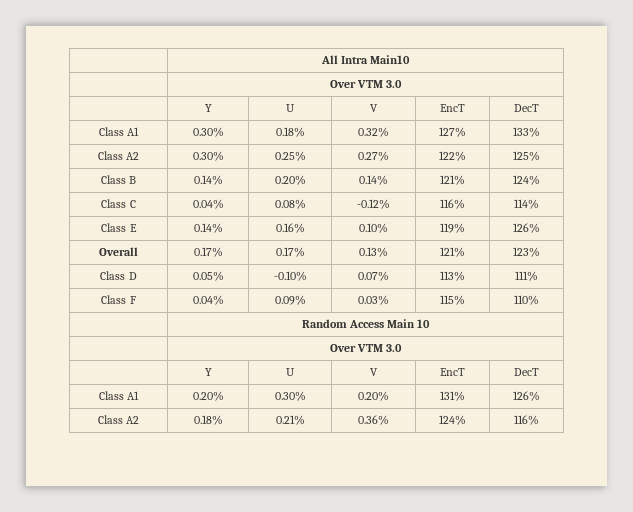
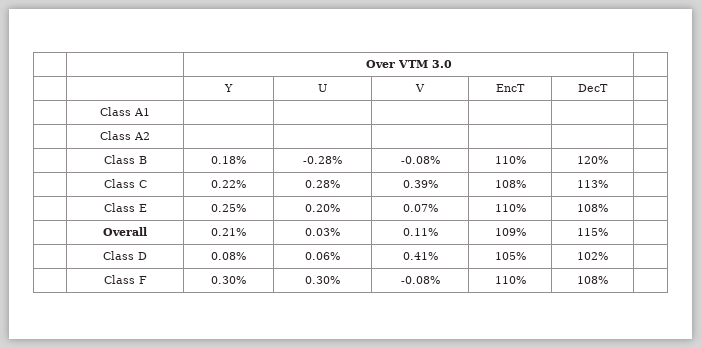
- | All Intra Main10
- | Over VTM 3.0
- | Y | U | V | EncT | DecT
- Class A1 | 0.30% | 0.18% | 0.32% | 127% | 133%
- Class A2 | 0.30% | 0.25% | 0.27% | 122% | 125%
- Class B | 0.14% | 0.20% | 0.14% | 121% | 124%
- Class C | 0.04% | 0.08% | -0.12% | 116% | 114%
- Class E | 0.14% | 0.16% | 0.10% | 119% | 126%
- Overall | 0.17% | 0.17% | 0.13% | 121% | 123%
- Class D | 0.05% | -0.10% | 0.07% | 113% | 111%
- Class F | 0.04% | 0.09% | 0.03% | 115% | 110%
- | Random Access Main 10
- | Over VTM 3.0
- | Y | U | V | EncT | DecT
- Class A1 | 0.20% | 0.30% | 0.20% | 131% | 126%
- Class A2 | 0.18% | 0.21% | 0.36% | 124% | 116%
+ | | Over VTM 3.0 |
+ | | Y | U | V | EncT | DecT |
+ | Class A1 | | | | | |
+ | Class A2 | | | | | |
+ | Class B | 0.18% | -0.28% | -0.08% | 110% | 120% |
+ | Class C | 0.22% | 0.28% | 0.39% | 108% | 113% |
+ | Class E | 0.25% | 0.20% | 0.07% | 110% | 108% |
+ | Overall | 0.21% | 0.03% | 0.11% | 109% | 115% |
+ | Class D | 0.08% | 0.06% | 0.41% | 105% | 102% |
+ | Class F | 0.30% | 0.30% | -0.08% | 110% | 108% |

